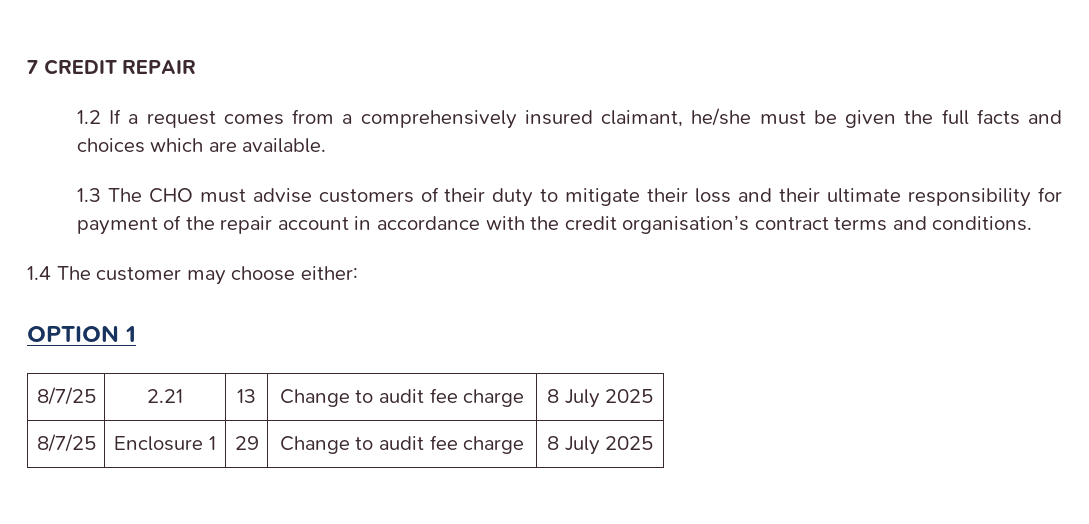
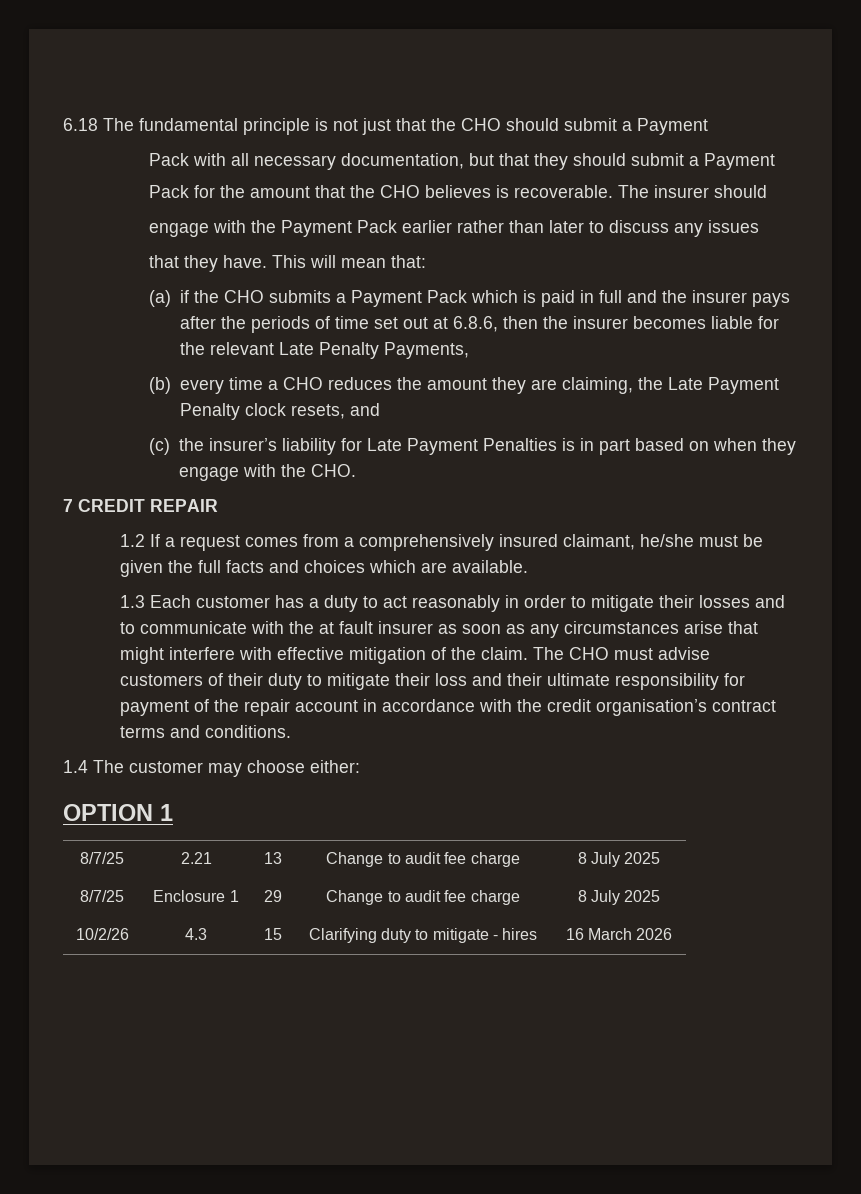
+ 6.18 The fundamental principle is not just that the CHO should submit a Payment
+ Pack with all necessary documentation, but that they should submit a Payment
+ Pack for the amount that the CHO believes is recoverable. The insurer should
+ engage with the Payment Pack earlier rather than later to discuss any issues
+ that they have. This will mean that:
+ (a) if the CHO submits a Payment Pack which is paid in full and the insurer pays after the periods of time set out at 6.8.6, then the insurer becomes liable for the relevant Late Penalty Payments,
+ (b) every time a CHO reduces the amount they are claiming, the Late Payment Penalty clock resets, and
+ (c) the insurer’s liability for Late Payment Penalties is in part based on when they engage with the CHO.
- 1.3 The CHO must advise customers of their duty to mitigate their loss and their ultimate responsibility for payment of the repair account in accordance with the credit organisation’s contract terms and conditions.
+ 1.3 Each customer has a duty to act reasonably in order to mitigate their losses and to communicate with the at fault insurer as soon as any circumstances arise that might interfere with effective mitigation of the claim. The CHO must advise customers of their duty to mitigate their loss and their ultimate responsibility for payment of the repair account in accordance with the credit organisation’s contract terms and conditions.
+ 10/2/26 | 4.3 | 15 | Clarifying duty to mitigate - hires | 16 March 2026

